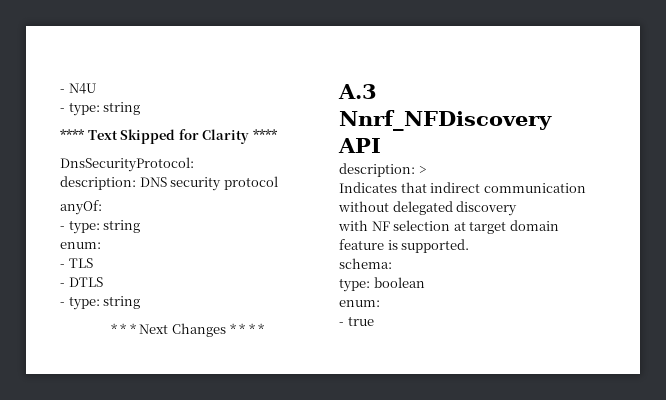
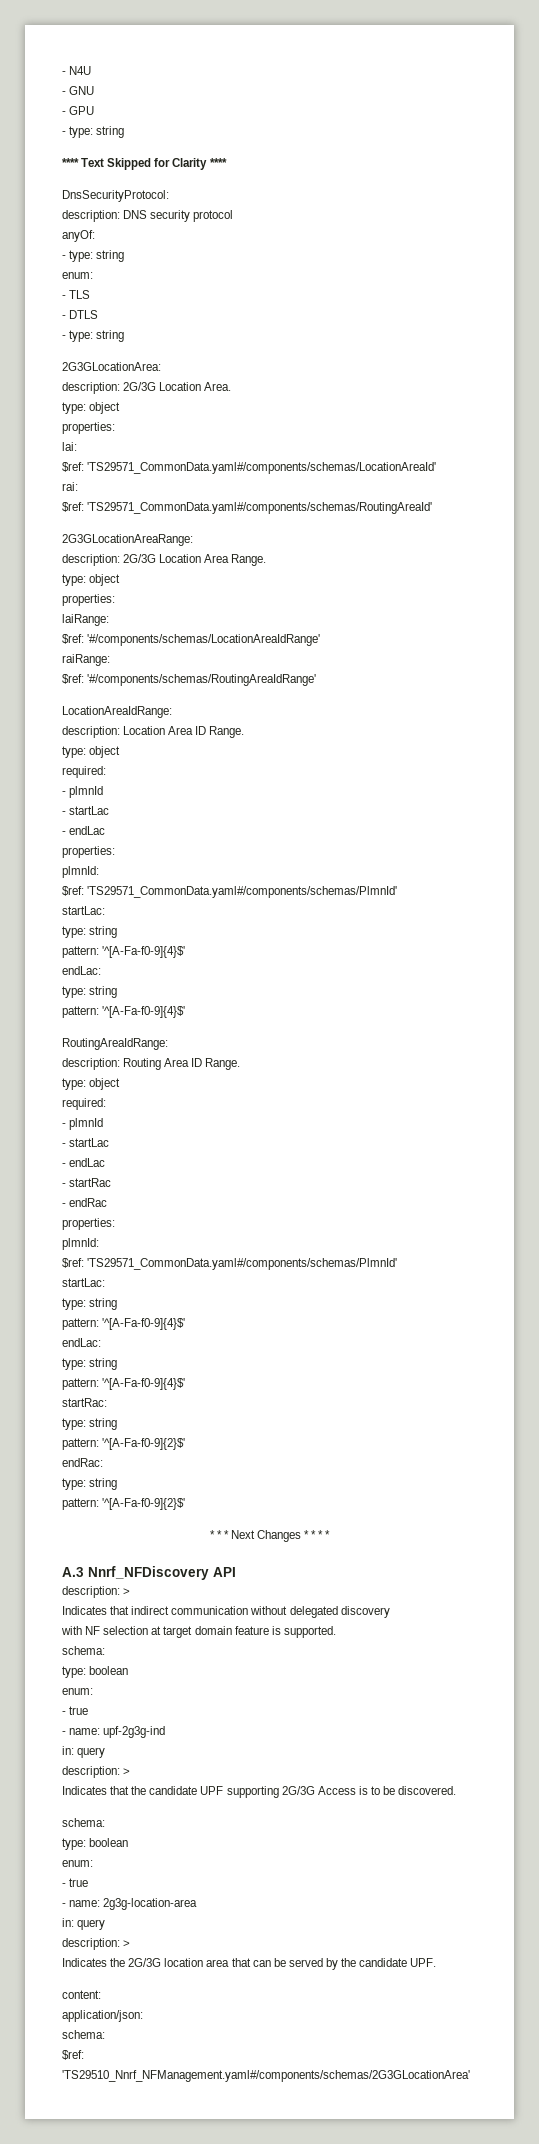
+ - GNU
+ - GPU
+ 2G3GLocationArea:
+ description: 2G/3G Location Area.
+ type: object
+ properties:
+ lai:
+ $ref: 'TS29571_CommonData.yaml#/components/schemas/LocationAreaId'
+ rai:
+ $ref: 'TS29571_CommonData.yaml#/components/schemas/RoutingAreaId'
+ 2G3GLocationAreaRange:
+ description: 2G/3G Location Area Range.
+ type: object
+ properties:
+ laiRange:
+ $ref: '#/components/schemas/LocationAreaIdRange'
+ raiRange:
+ $ref: '#/components/schemas/RoutingAreaIdRange'
+ LocationAreaIdRange:
+ description: Location Area ID Range.
+ type: object
+ required:
+ - plmnId
+ - startLac
+ - endLac
+ properties:
+ plmnId:
+ $ref: 'TS29571_CommonData.yaml#/components/schemas/PlmnId'
+ startLac:
+ type: string
+ pattern: '^[A-Fa-f0-9]{4}$'
+ endLac:
+ type: string
+ pattern: '^[A-Fa-f0-9]{4}$'
+ RoutingAreaIdRange:
+ description: Routing Area ID Range.
+ type: object
+ required:
+ - plmnId
+ - startLac
+ - endLac
+ - startRac
+ - endRac
+ properties:
+ plmnId:
+ $ref: 'TS29571_CommonData.yaml#/components/schemas/PlmnId'
+ startLac:
+ type: string
+ pattern: '^[A-Fa-f0-9]{4}$'
+ endLac:
+ type: string
+ pattern: '^[A-Fa-f0-9]{4}$'
+ startRac:
+ type: string
+ pattern: '^[A-Fa-f0-9]{2}$'
+ endRac:
+ type: string
+ pattern: '^[A-Fa-f0-9]{2}$'
+ - name: upf-2g3g-ind
+ in: query
+ description: >
+ Indicates that the candidate UPF supporting 2G/3G Access is to be discovered.
+ schema:
+ type: boolean
+ enum:
+ - true
+ - name: 2g3g-location-area
+ in: query
+ description: >
+ Indicates the 2G/3G location area that can be served by the candidate UPF.
+ content:
+ application/json:
+ schema:
+ $ref: 'TS29510_Nnrf_NFManagement.yaml#/components/schemas/2G3GLocationArea'

